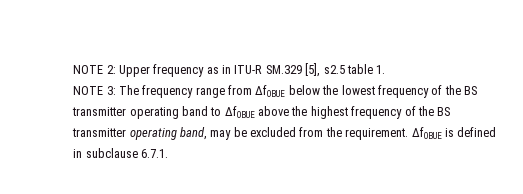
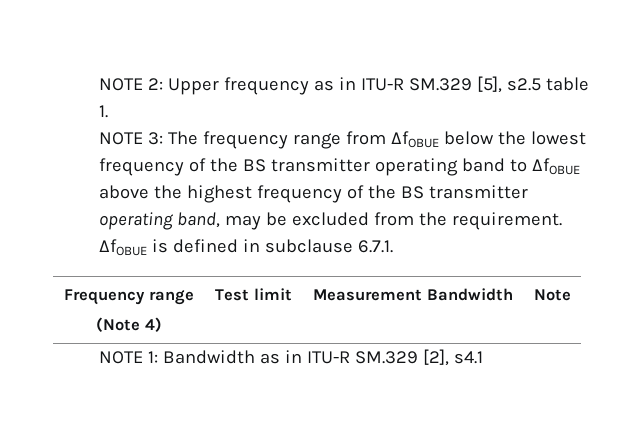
+ Frequency range
+ (Note 4) | Test limit | Measurement Bandwidth | Note
+ NOTE 1: Bandwidth as in ITU-R SM.329 [2], s4.1

